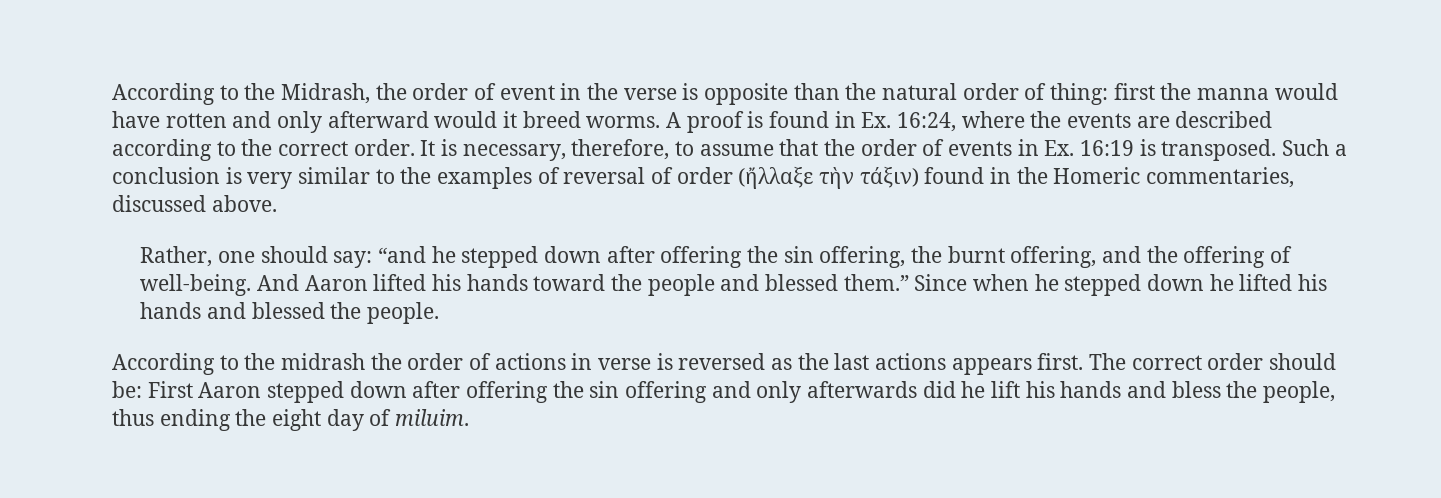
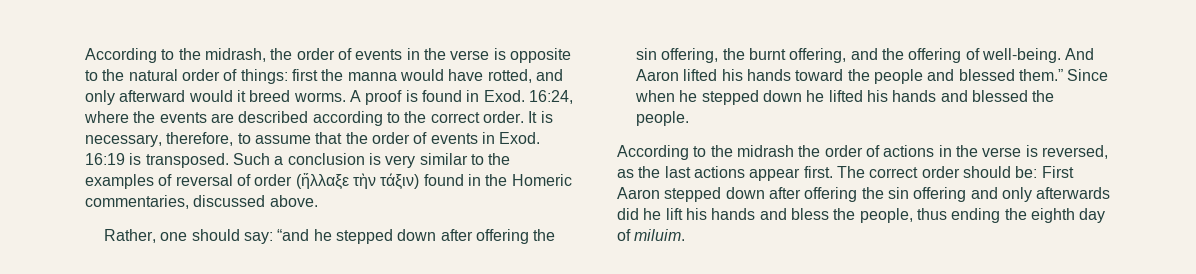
- According to the Midrash, the order of event in the verse is opposite than the natural order of thing: first the manna would have rotten and only afterward would it breed worms.
+ According to the midrash, the order of events in the verse is opposite to the natural order of things: first the manna would have rotted, and only afterward would it breed worms.
- A proof is found in Ex. 16:24, where the events are described according to the correct order.
+ A proof is found in Exod. 16:24, where the events are described according to the correct order.
- It is necessary, therefore, to assume that the order of events in Ex. 16:19 is transposed.
+ It is necessary, therefore, to assume that the order of events in Exod. 16:19 is transposed.
- According to the midrash the order of actions in verse is reversed as the last actions appears first.
+ According to the midrash the order of actions in the verse is reversed, as the last actions appear first.
- The correct order should be: First Aaron stepped down after offering the sin offering and only afterwards did he lift his hands and bless the people, thus ending the eight day of miluim.
+ The correct order should be: First Aaron stepped down after offering the sin offering and only afterwards did he lift his hands and bless the people, thus ending the eighth day of miluim.

